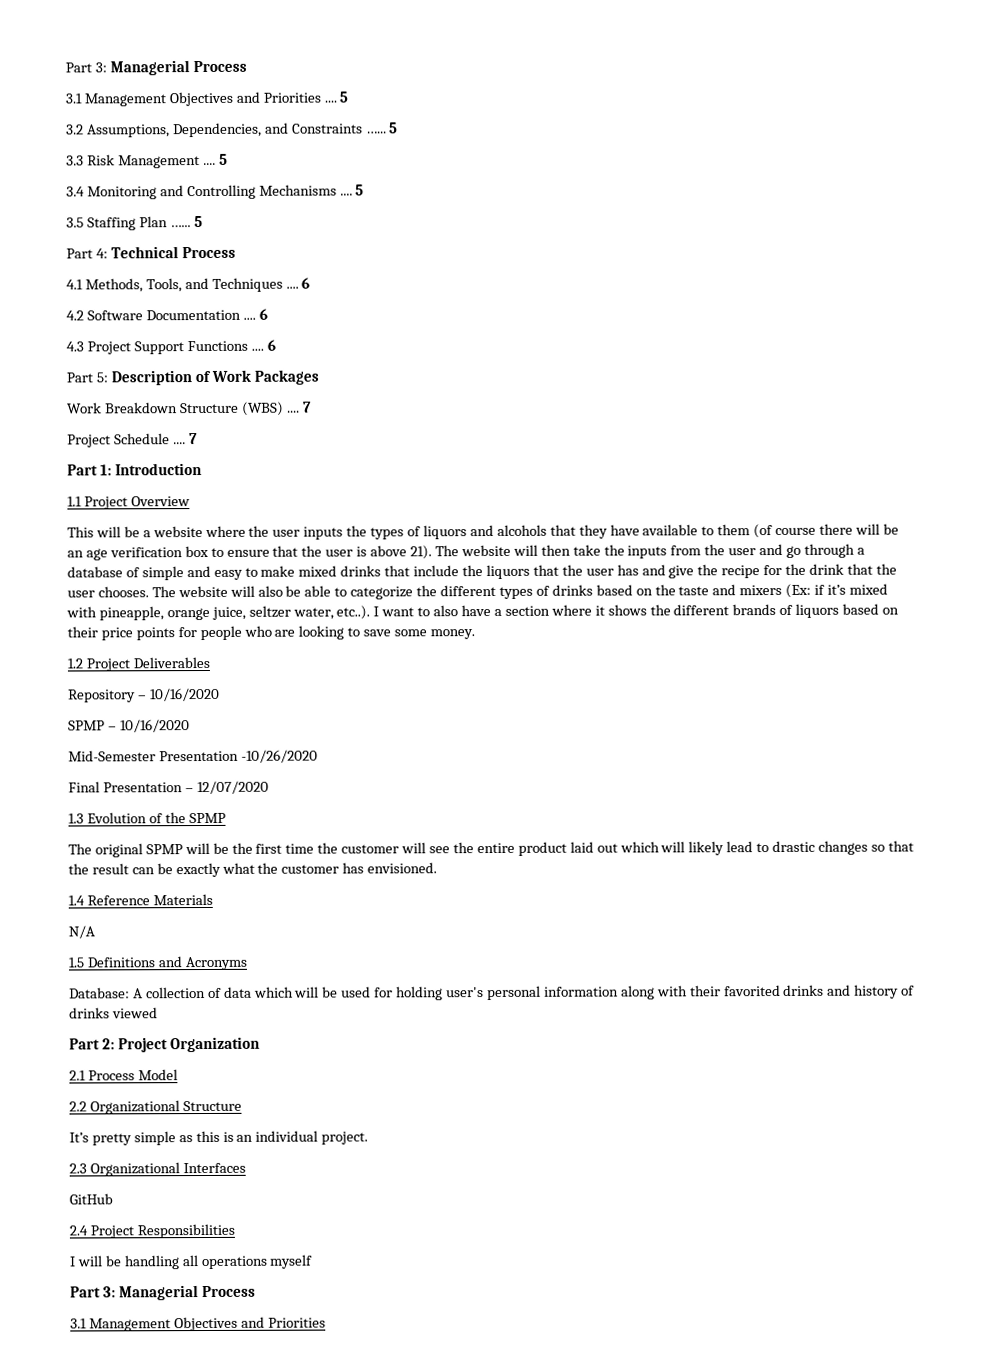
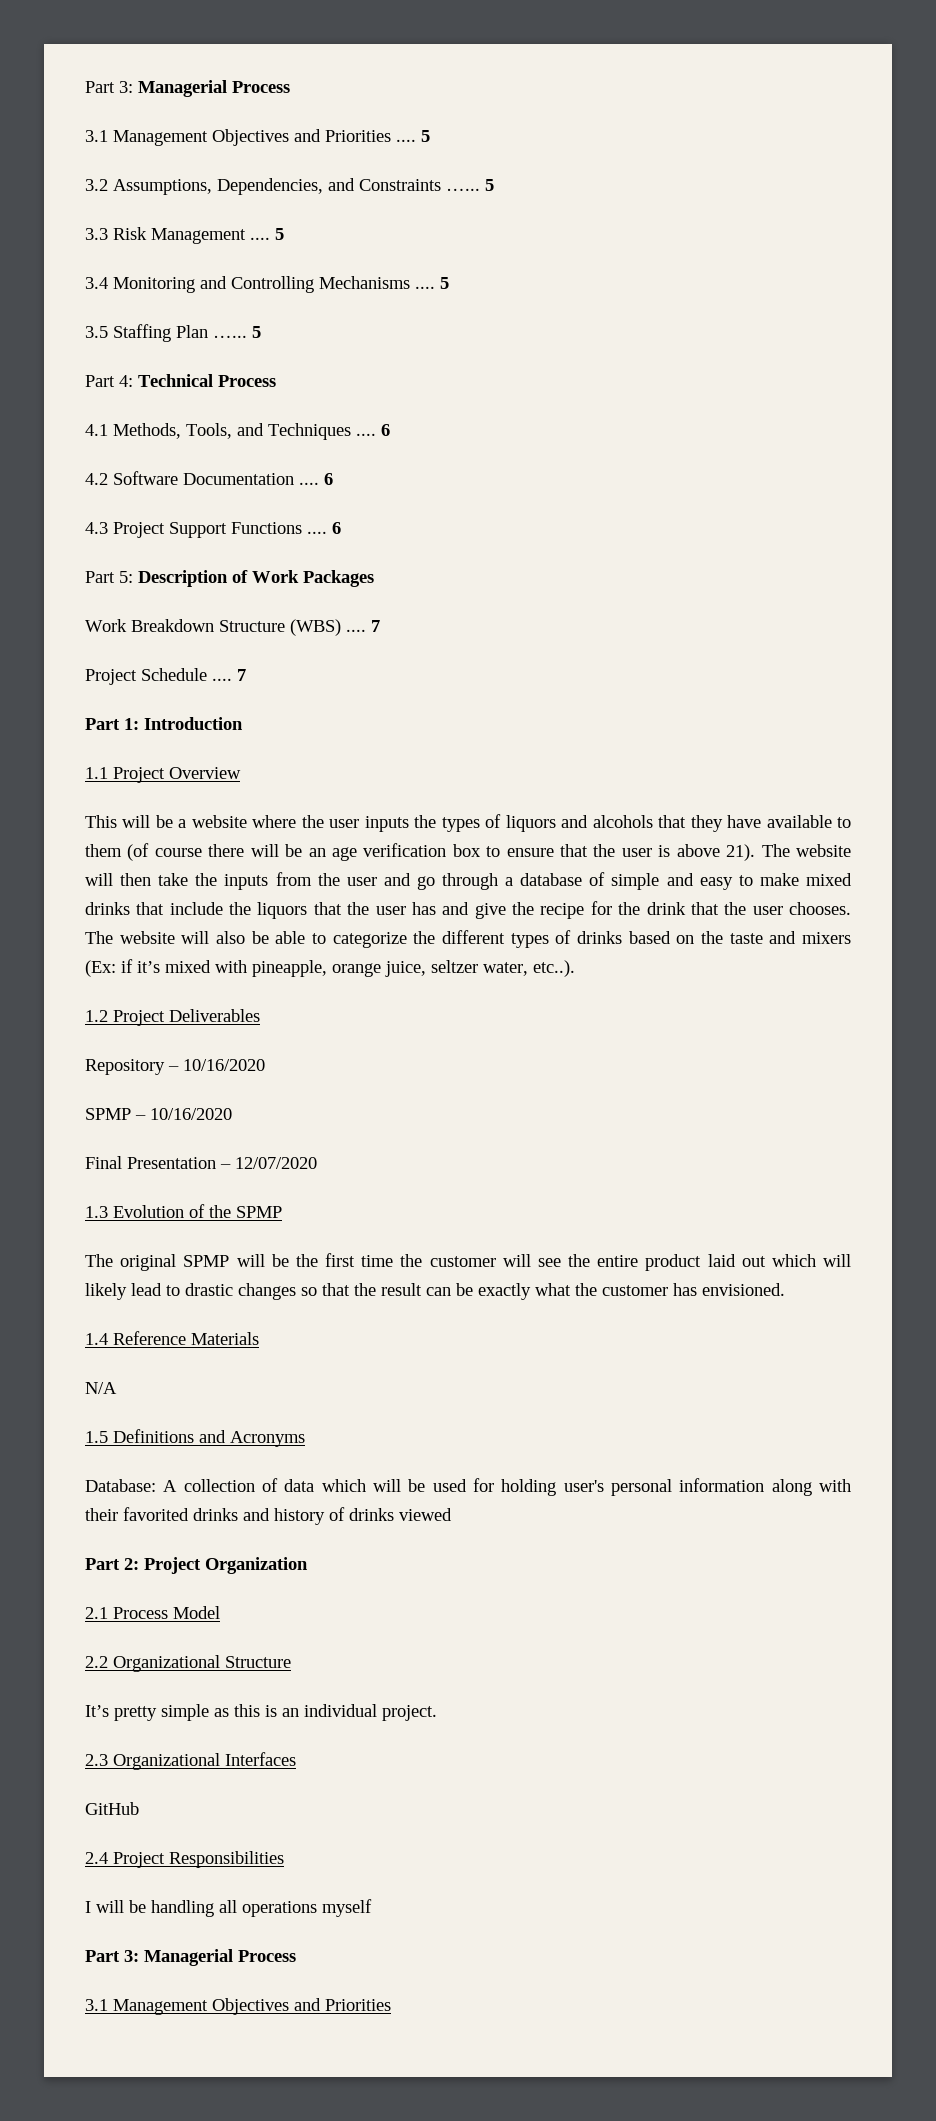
- The website will also be able to categorize the different types of drinks based on the taste and mixers (Ex: if it’s mixed with pineapple, orange juice, seltzer water, etc..). I want to also have a section where it shows the different brands of liquors based on their price points for people who are looking to save some money.
+ The website will also be able to categorize the different types of drinks based on the taste and mixers (Ex: if it’s mixed with pineapple, orange juice, seltzer water, etc..).
- Mid-Semester Presentation -10/26/2020

